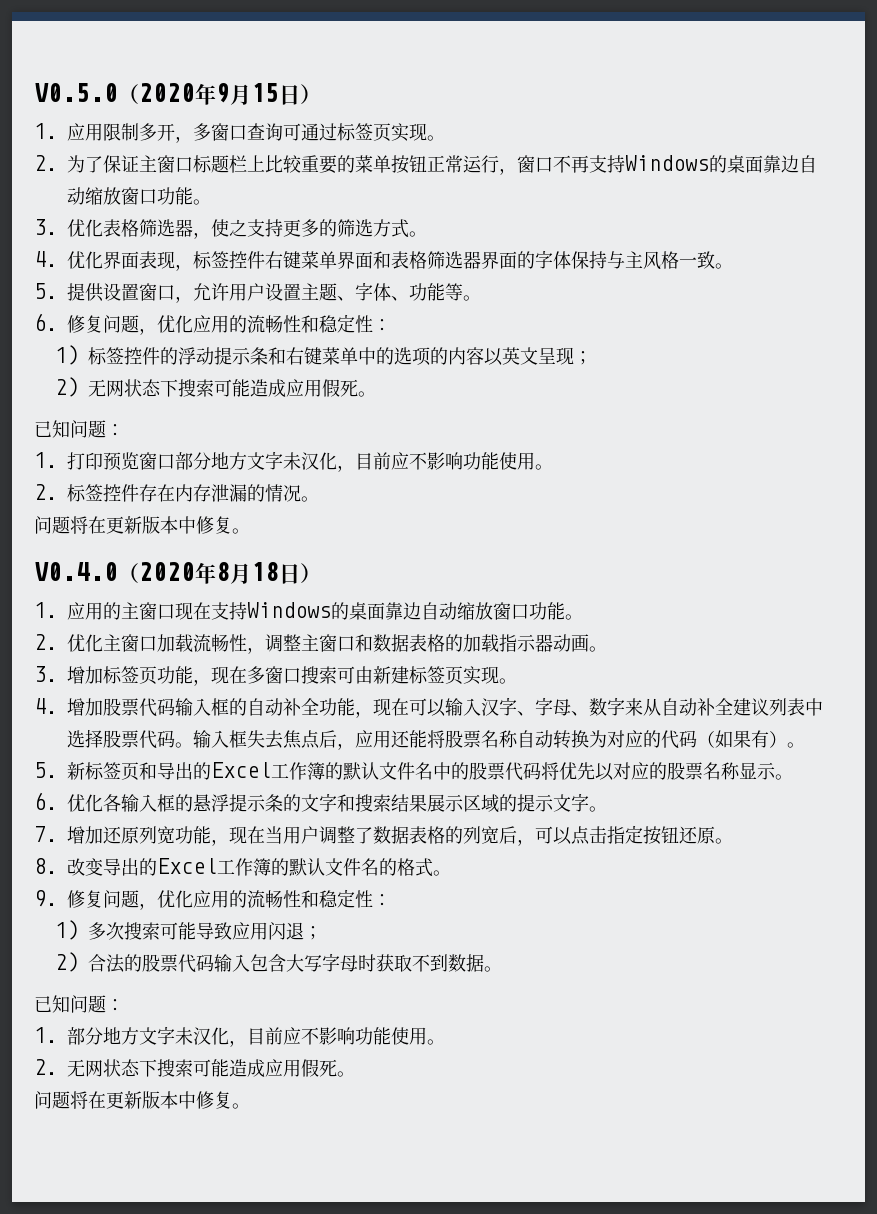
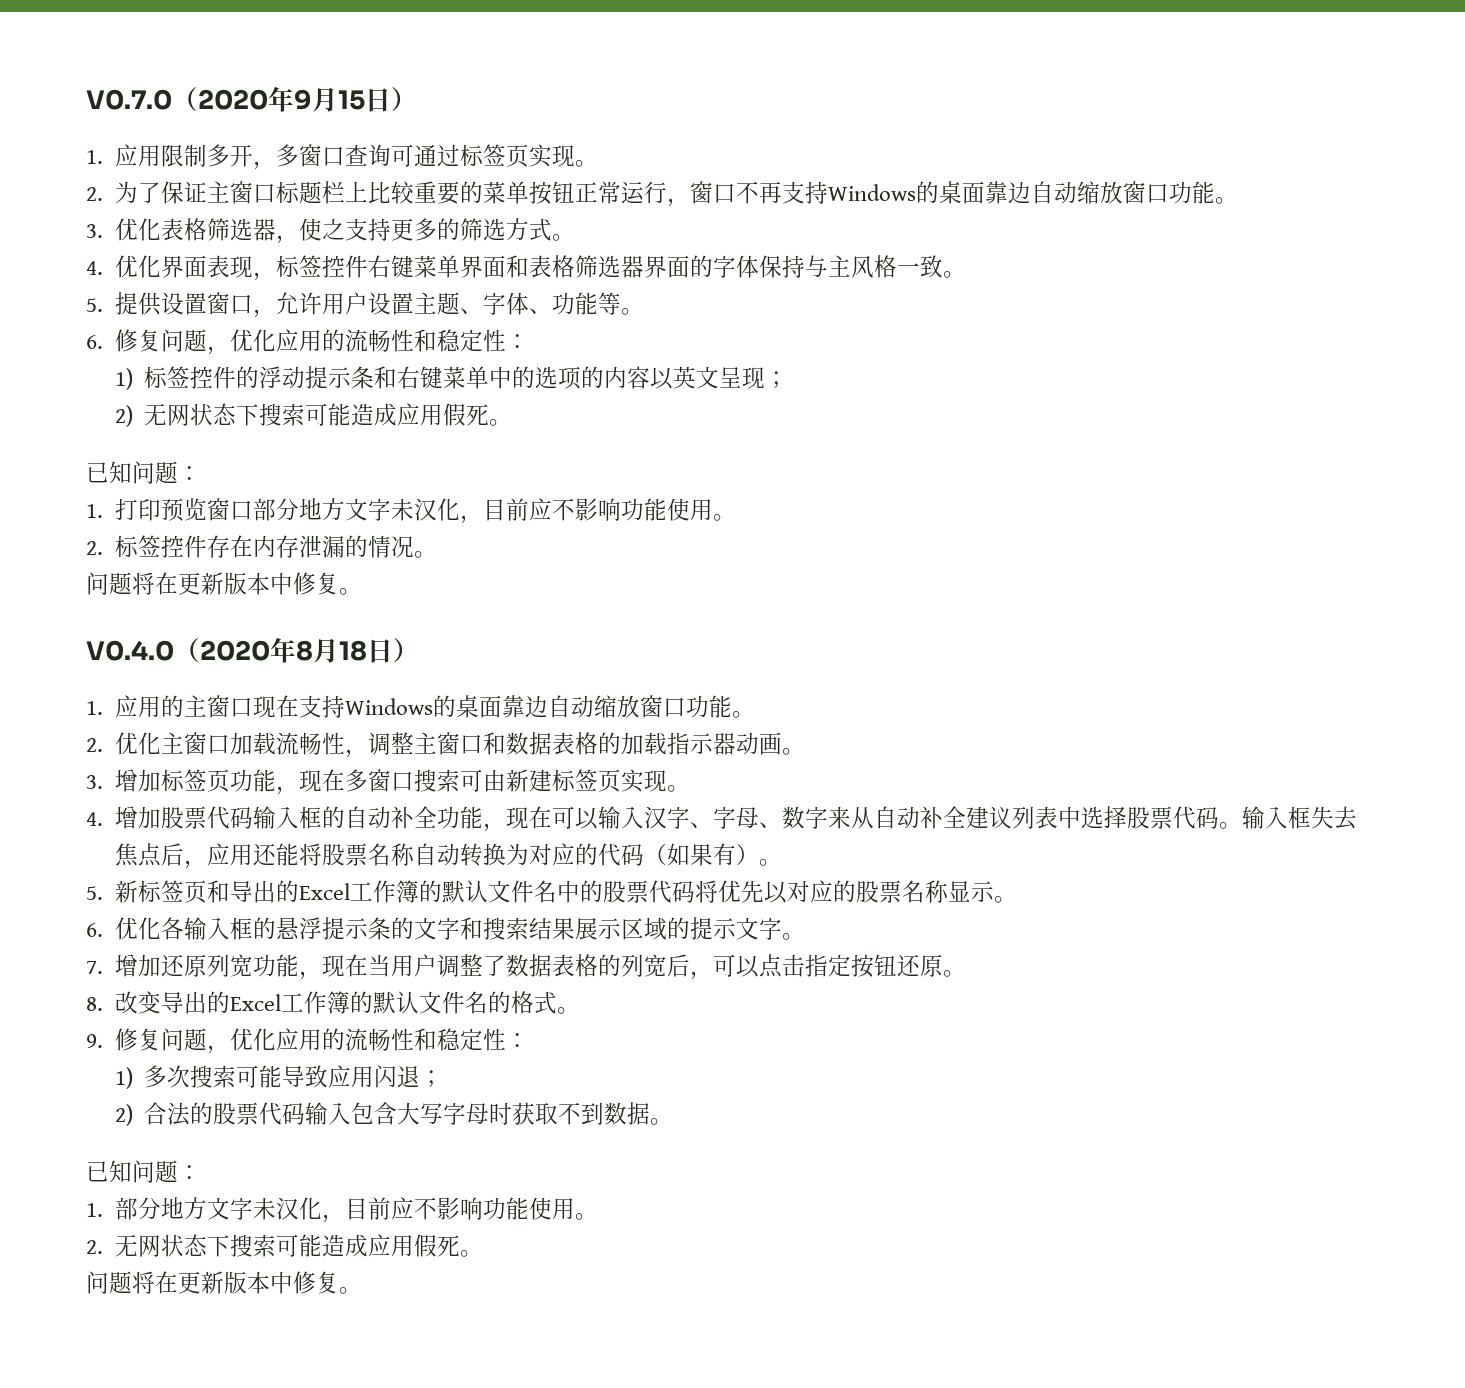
- V0.5.0（2020年9月15日）
+ V0.7.0（2020年9月15日）

